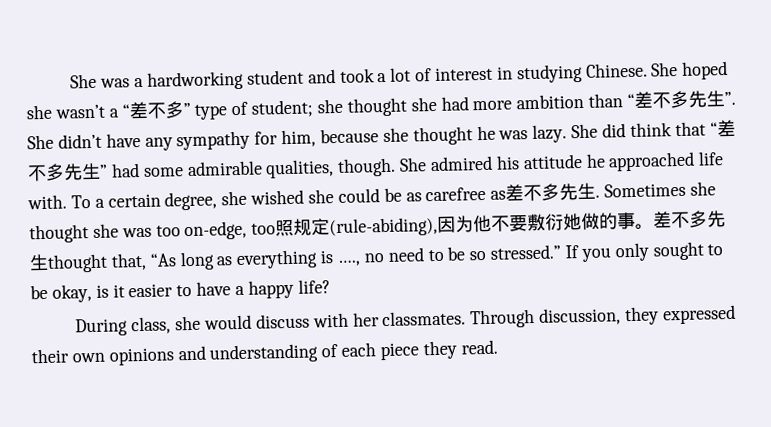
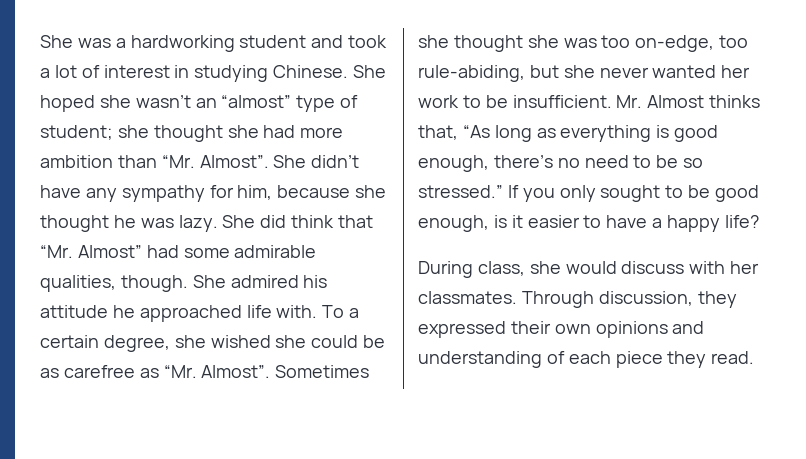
- She hoped she wasn’t a “差不多” type of student; she thought she had more ambition than “差不多先生”.
+ She hoped she wasn’t an “almost” type of student; she thought she had more ambition than “Mr. Almost”.
- She did think that “差不多先生” had some admirable qualities, though.
+ She did think that “Mr. Almost” had some admirable qualities, though.
- To a certain degree, she wished she could be as carefree as差不多先生.
+ To a certain degree, she wished she could be as carefree as “Mr. Almost”.
- Sometimes she thought she was too on-edge, too照规定(rule-abiding),因为他不要敷衍她做的事。差不多先生thought that, “As long as everything is …., no need to be so stressed.”
+ Sometimes she thought she was too on-edge, too rule-abiding, but she never wanted her work to be insufficient. Mr. Almost thinks that, “As long as everything is good enough, there’s no need to be so stressed.”
- If you only sought to be okay, is it easier to have a happy life?
+ If you only sought to be good enough, is it easier to have a happy life?

